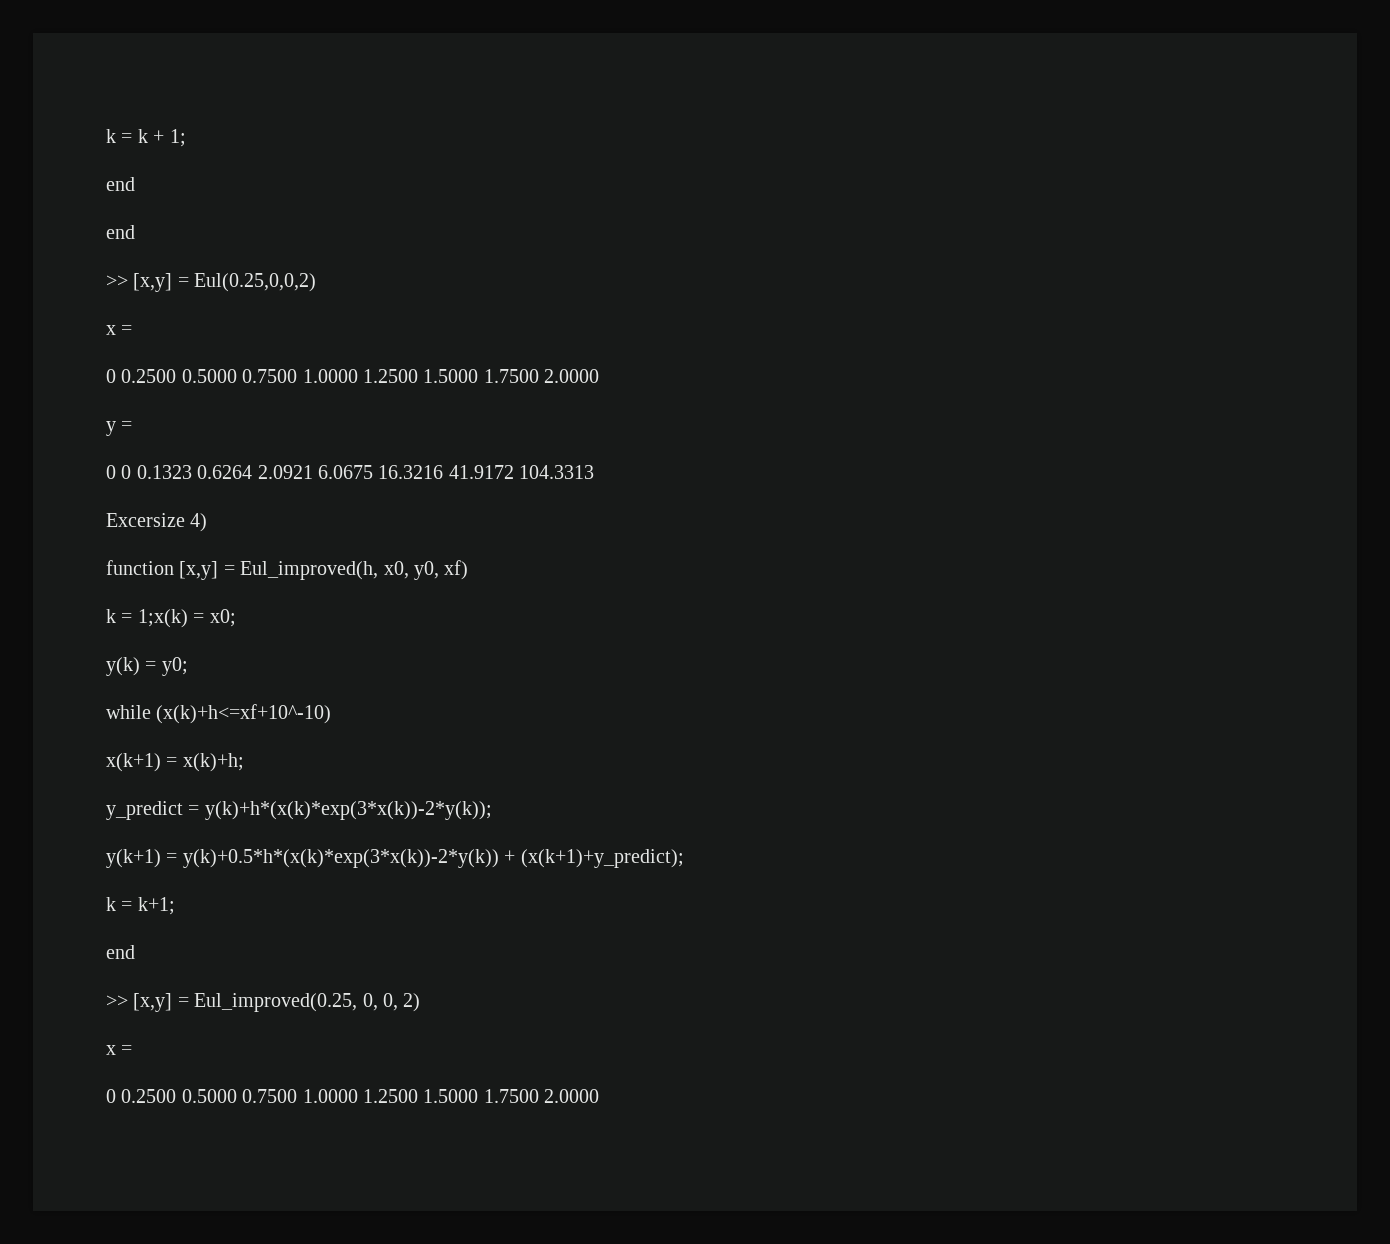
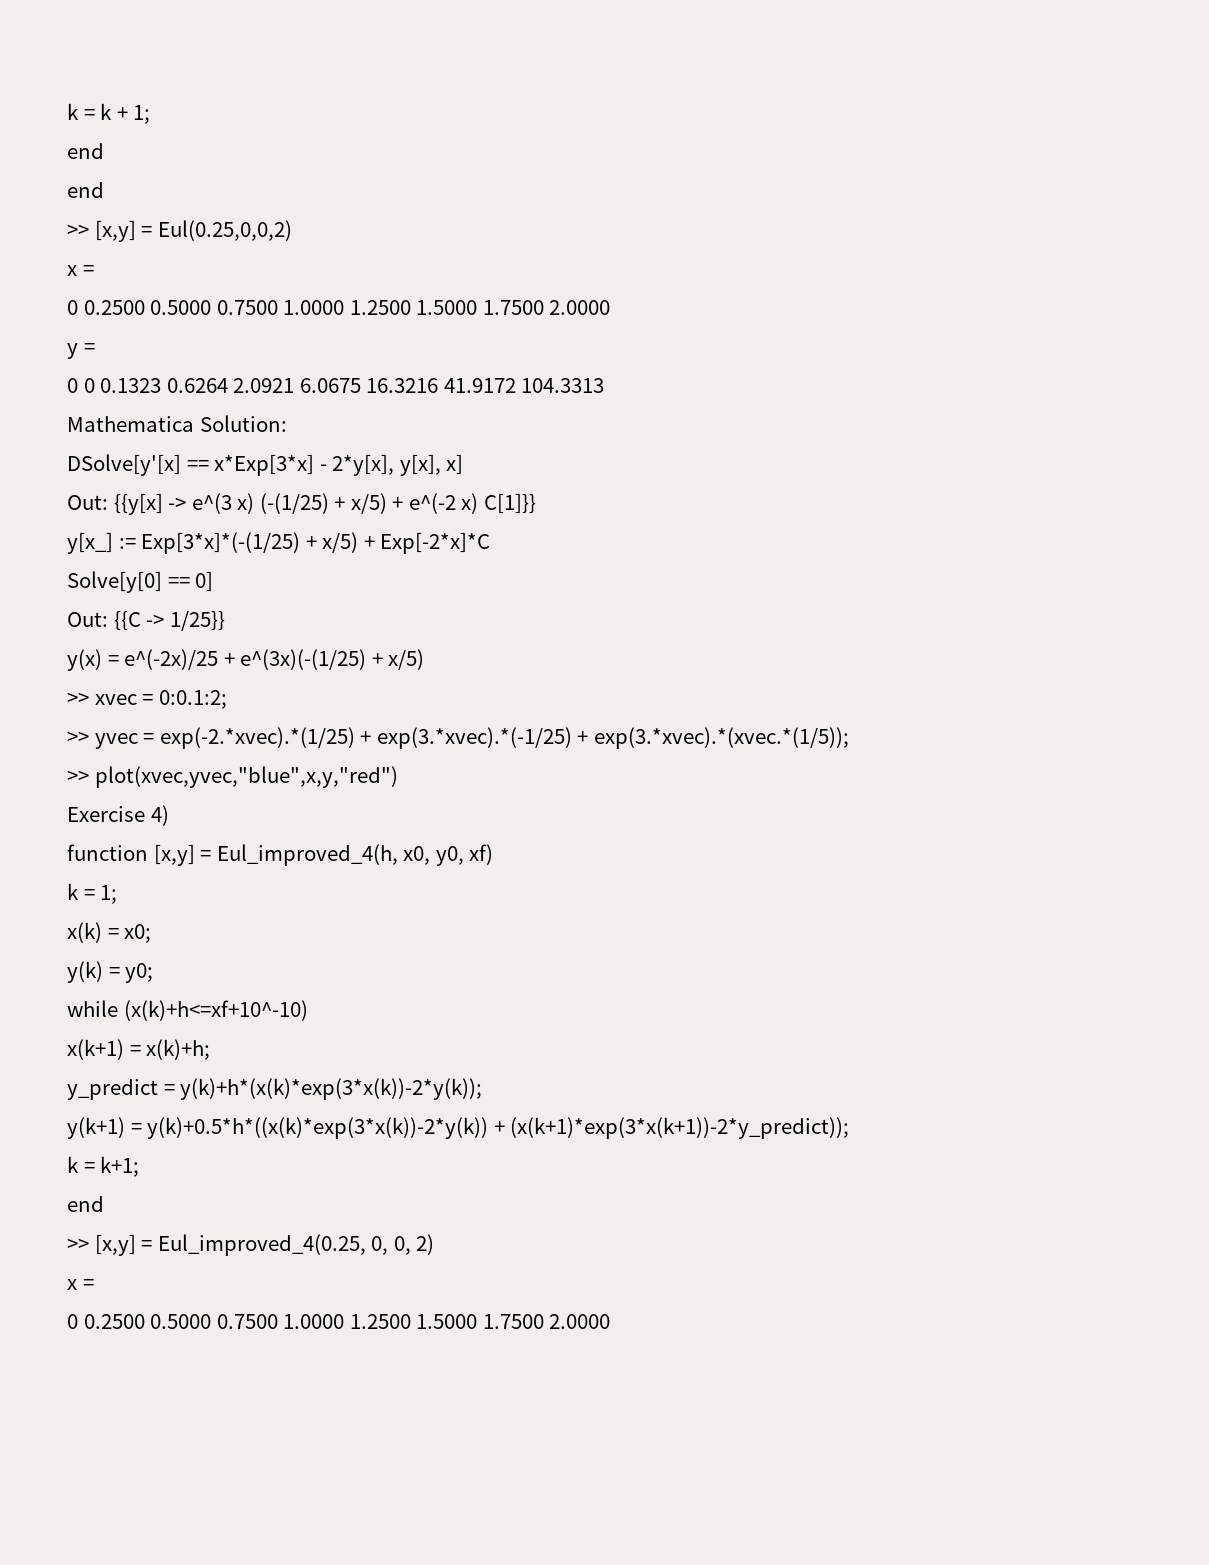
- Excersize 4)
+ Mathematica Solution:
+ DSolve[y'[x] == x*Exp[3*x] - 2*y[x], y[x], x]
+ Out: {{y[x] -> e^(3 x) (-(1/25) + x/5) + e^(-2 x) C[1]}}
+ y[x_] := Exp[3*x]*(-(1/25) + x/5) + Exp[-2*x]*C
+ Solve[y[0] == 0]
+ Out: {{C -> 1/25}}
+ y(x) = e^(-2x)/25 + e^(3x)(-(1/25) + x/5)
+ >> xvec = 0:0.1:2;
+ >> yvec = exp(-2.*xvec).*(1/25) + exp(3.*xvec).*(-1/25) + exp(3.*xvec).*(xvec.*(1/5));
+ >> plot(xvec,yvec,"blue",x,y,"red")
+ Exercise 4)
- function [x,y] = Eul_improved(h, x0, y0, xf)
+ function [x,y] = Eul_improved_4(h, x0, y0, xf)
- k = 1;x(k) = x0;
+ k = 1;
+ x(k) = x0;
- y(k+1) = y(k)+0.5*h*(x(k)*exp(3*x(k))-2*y(k)) + (x(k+1)+y_predict);
+ y(k+1) = y(k)+0.5*h*((x(k)*exp(3*x(k))-2*y(k)) + (x(k+1)*exp(3*x(k+1))-2*y_predict));
- >> [x,y] = Eul_improved(0.25, 0, 0, 2)
+ >> [x,y] = Eul_improved_4(0.25, 0, 0, 2)

